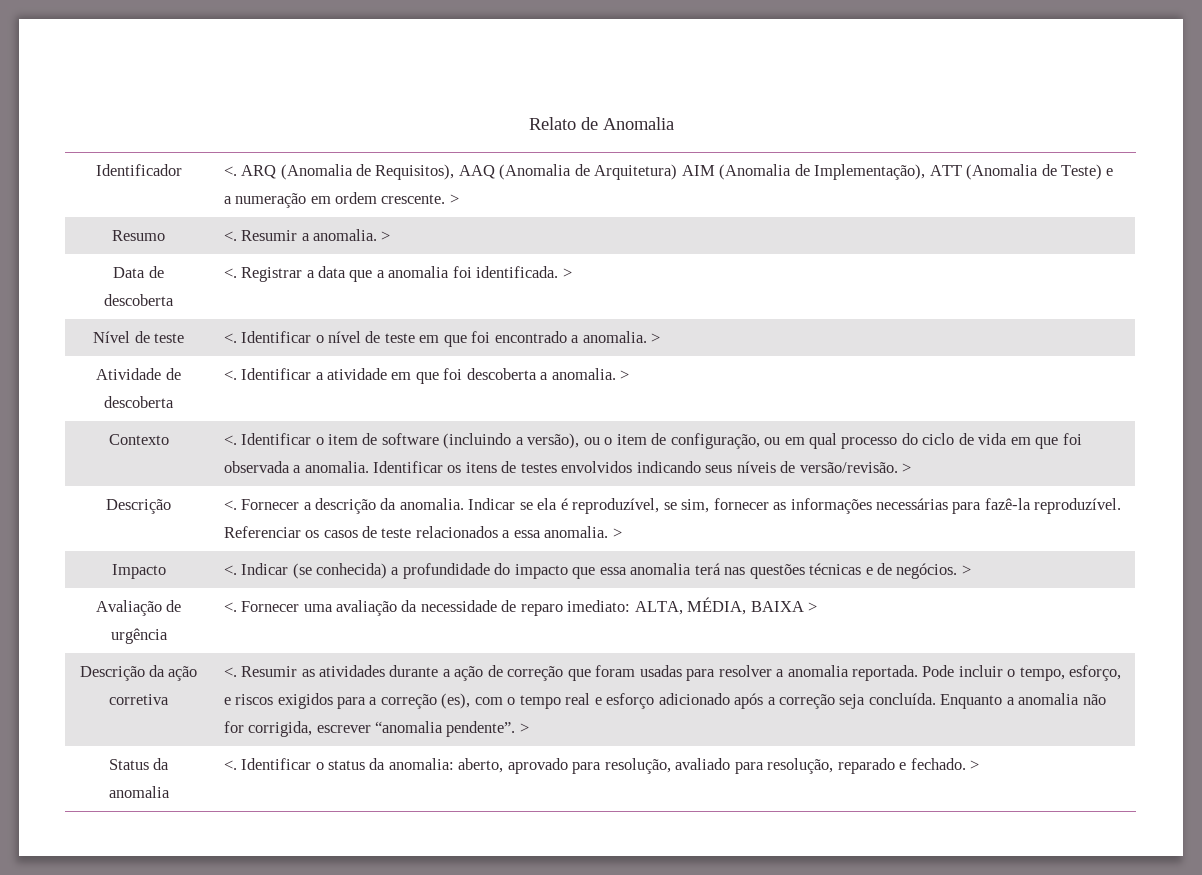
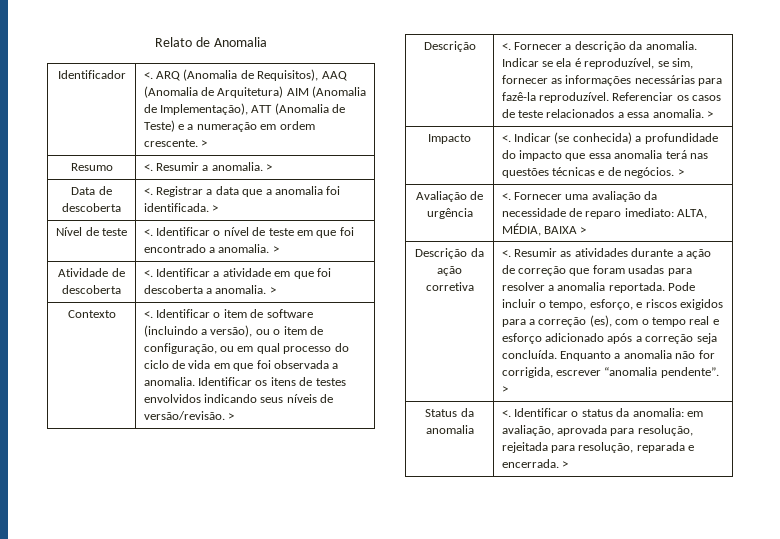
- Status da anomalia | <. Identificar o status da anomalia: aberto, aprovado para resolução, avaliado para resolução, reparado e fechado. >
+ Status da anomalia | <. Identificar o status da anomalia: em avaliação, aprovada para resolução, rejeitada para resolução, reparada e encerrada. >

